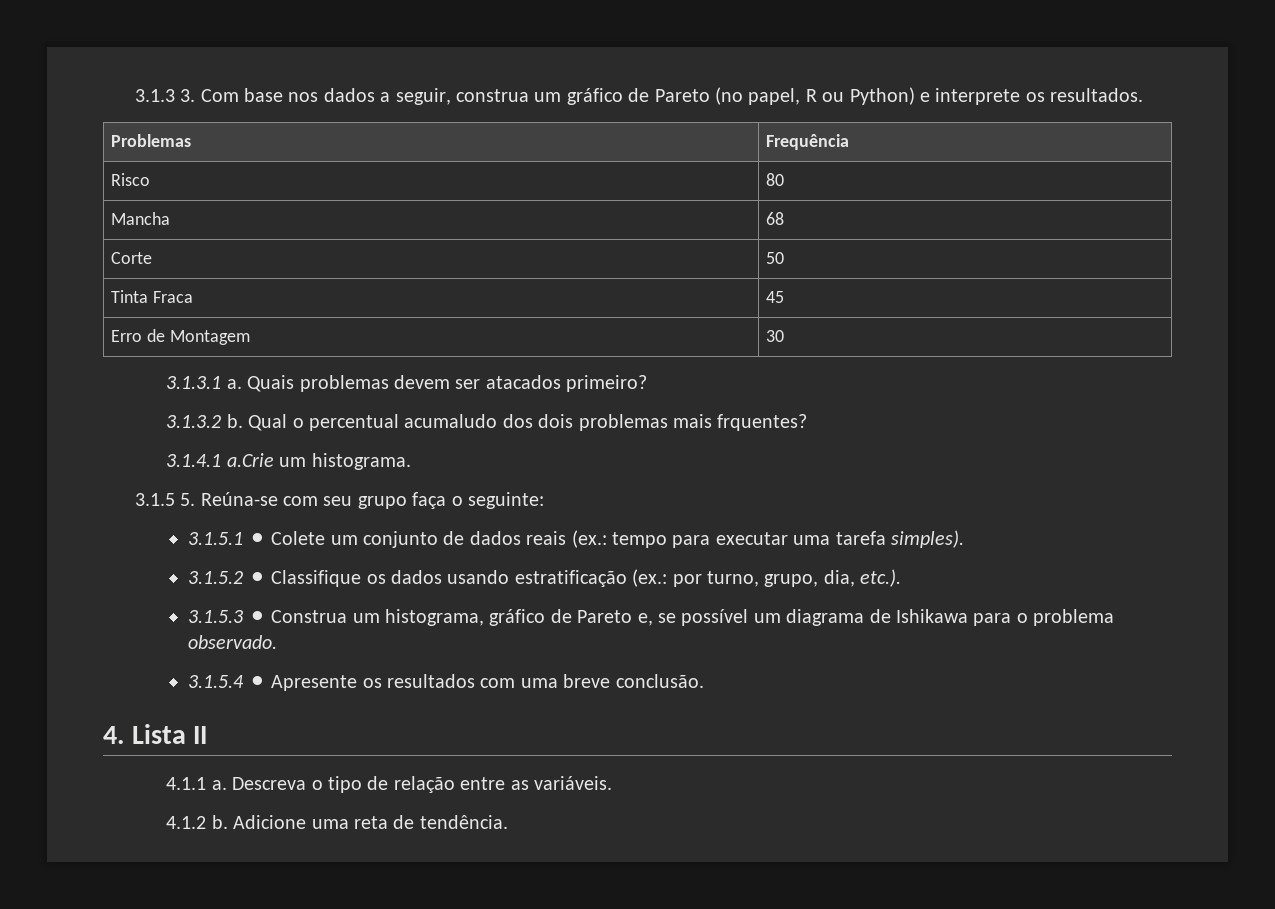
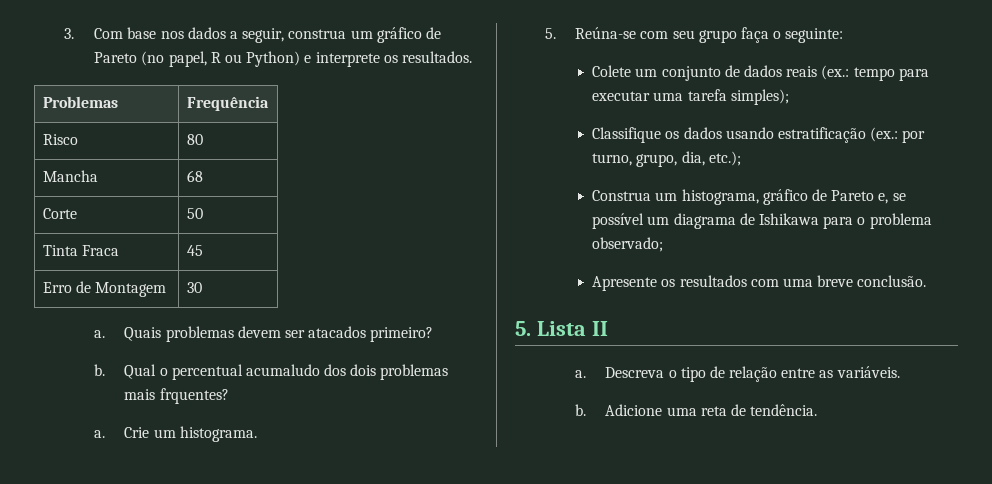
- 3.1.3 3. Com base nos dados a seguir, construa um gráfico de Pareto (no papel, R ou Python) e interprete os resultados.
+ 3. Com base nos dados a seguir, construa um gráfico de Pareto (no papel, R ou Python) e interprete os resultados.
  Erro de Montagem | 30
- 3.1.3.1 a.
+ a.
  Quais problemas devem ser atacados primeiro?
- 3.1.3.2 b.
+ b.
- 3.1.4.1 a.Crie um histograma.
+ a. Crie um histograma.
- 3.1.5 5. Reúna-se com seu grupo faça o seguinte:
+ 5. Reúna-se com seu grupo faça o seguinte:
- 3.1.5.1 ⚫ Colete um conjunto de dados reais (ex.: tempo para executar uma tarefa simples).
- 3.1.5.2 ⚫ Classifique os dados usando estratificação (ex.: por turno, grupo, dia, etc.).
- 3.1.5.3 ⚫ Construa um histograma, gráfico de Pareto e, se possível um diagrama de Ishikawa para o problema observado.
- 3.1.5.4 ⚫ Apresente os resultados com uma breve conclusão.
+ Colete um conjunto de dados reais (ex.: tempo para executar uma tarefa simples);
+ Classifique os dados usando estratificação (ex.: por turno, grupo, dia, etc.);
+ Construa um histograma, gráfico de Pareto e, se possível um diagrama de Ishikawa para o problema observado;
+ Apresente os resultados com uma breve conclusão.
- 4. Lista II
- 4.1.1 a.
+ 5. Lista II
+ a.
  Descreva o tipo de relação entre as variáveis.
- 4.1.2 b.
+ b.

